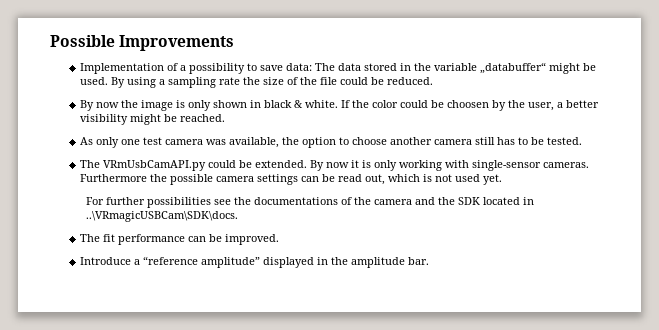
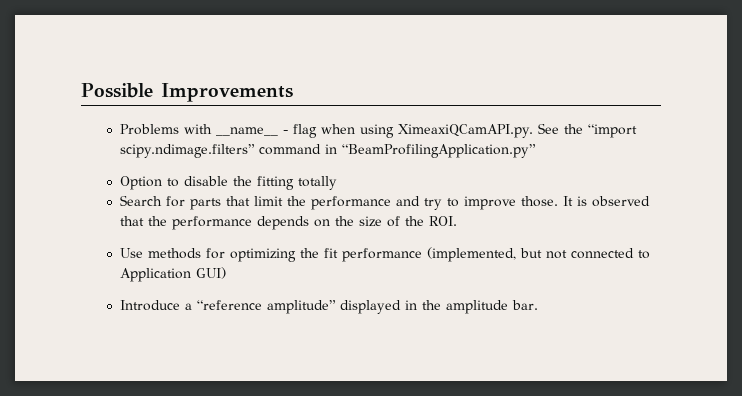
- Implementation of a possibility to save data: The data stored in the variable „databuffer“ might be used. By using a sampling rate the size of the file could be reduced.
- By now the image is only shown in black & white. If the color could be choosen by the user, a better visibility might be reached.
- As only one test camera was available, the option to choose another camera still has to be tested.
- The VRmUsbCamAPI.py could be extended. By now it is only working with single-sensor cameras. Furthermore the possible camera settings can be read out, which is not used yet.
- For further possibilities see the documentations of the camera and the SDK located in ..\VRmagicUSBCam\SDK\docs.
- The fit performance can be improved.
+ Problems with __name__ - flag when using XimeaxiQCamAPI.py. See the “import scipy.ndimage.filters” command in “BeamProfilingApplication.py”
+ Option to disable the fitting totally
+ Search for parts that limit the performance and try to improve those. It is observed that the performance depends on the size of the ROI.
+ Use methods for optimizing the fit performance (implemented, but not connected to Application GUI)

